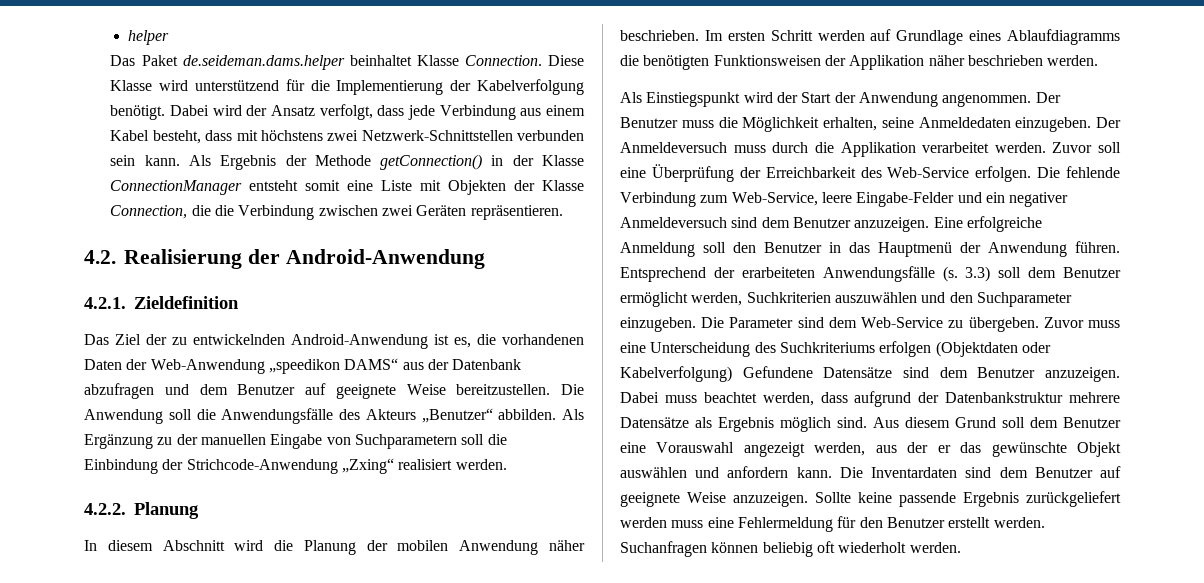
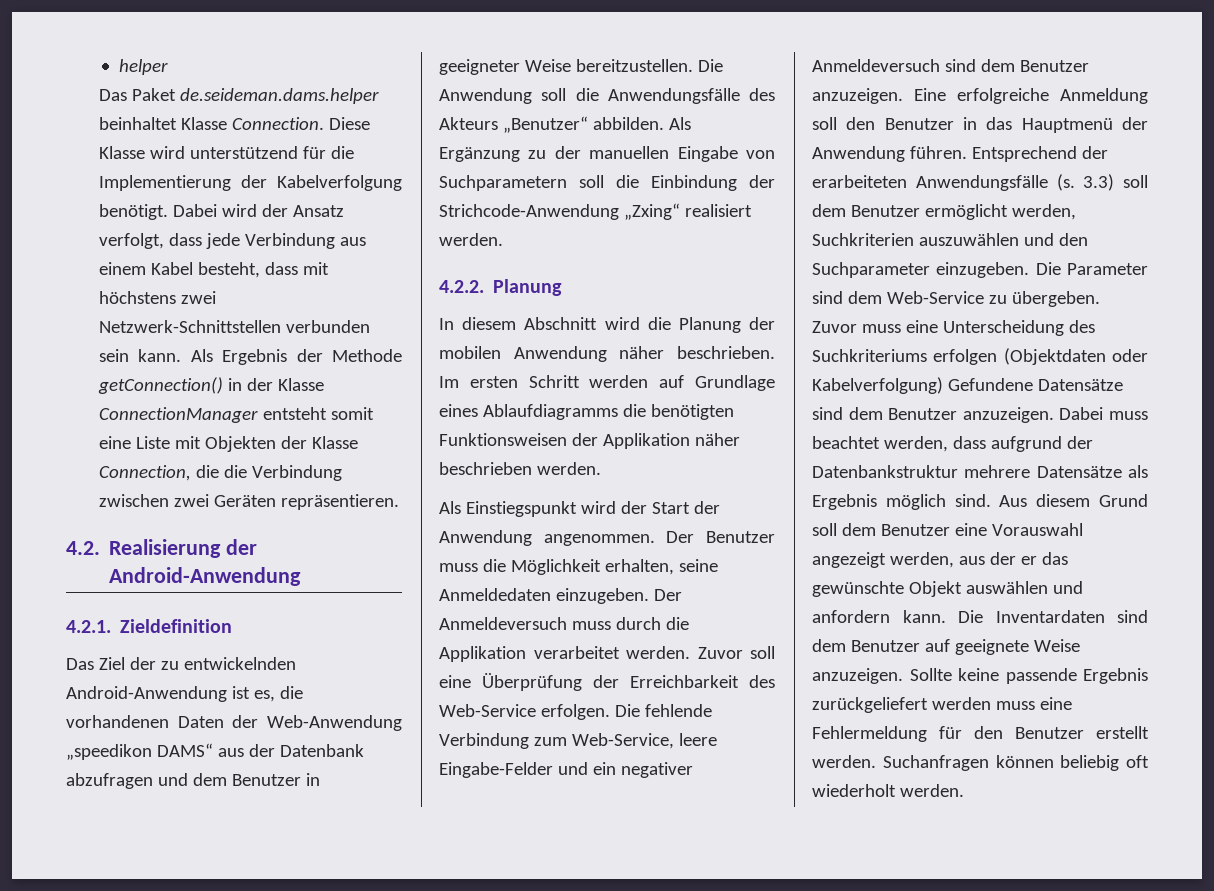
- Das Ziel der zu entwickelnden Android-Anwendung ist es, die vorhandenen Daten der Web-Anwendung „speedikon DAMS“ aus der Datenbank abzufragen und dem Benutzer auf geeignete Weise bereitzustellen.
+ Das Ziel der zu entwickelnden Android-Anwendung ist es, die vorhandenen Daten der Web-Anwendung „speedikon DAMS“ aus der Datenbank abzufragen und dem Benutzer in geeigneter Weise bereitzustellen.

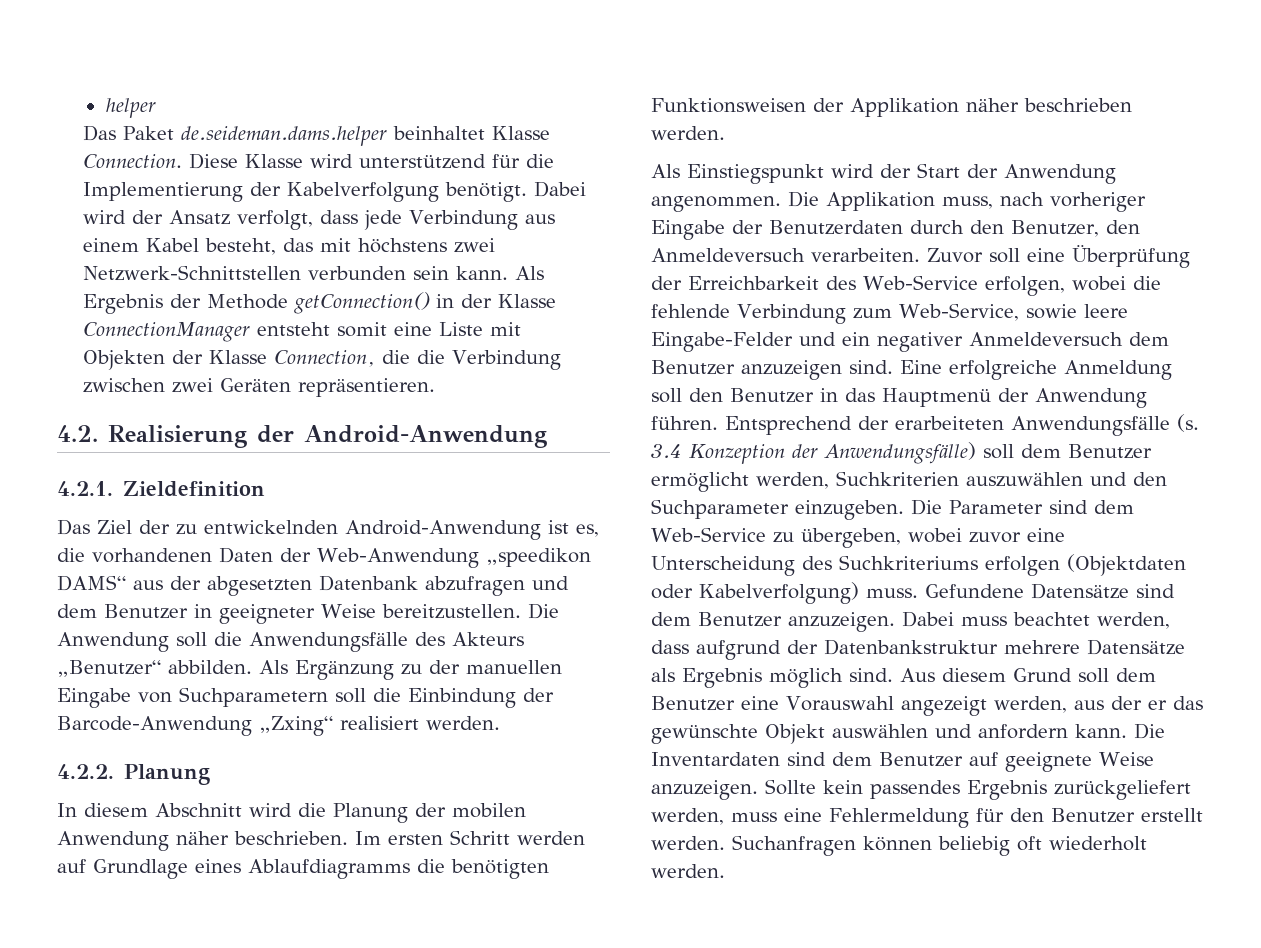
- Dabei wird der Ansatz verfolgt, dass jede Verbindung aus einem Kabel besteht, dass mit höchstens zwei Netzwerk-Schnittstellen verbunden sein kann.
+ Dabei wird der Ansatz verfolgt, dass jede Verbindung aus einem Kabel besteht, das mit höchstens zwei Netzwerk-Schnittstellen verbunden sein kann.
- Das Ziel der zu entwickelnden Android-Anwendung ist es, die vorhandenen Daten der Web-Anwendung „speedikon DAMS“ aus der Datenbank abzufragen und dem Benutzer in geeigneter Weise bereitzustellen.
+ Das Ziel der zu entwickelnden Android-Anwendung ist es, die vorhandenen Daten der Web-Anwendung „speedikon DAMS“ aus der abgesetzten Datenbank abzufragen und dem Benutzer in geeigneter Weise bereitzustellen.
- Als Ergänzung zu der manuellen Eingabe von Suchparametern soll die Einbindung der Strichcode-Anwendung „Zxing“ realisiert werden.
+ Als Ergänzung zu der manuellen Eingabe von Suchparametern soll die Einbindung der Barcode-Anwendung „Zxing“ realisiert werden.
- Der Benutzer muss die Möglichkeit erhalten, seine Anmeldedaten einzugeben. Der Anmeldeversuch muss durch die Applikation verarbeitet werden.
+ Die Applikation muss, nach vorheriger Eingabe der Benutzerdaten durch den Benutzer, den Anmeldeversuch verarbeiten.
- Zuvor soll eine Überprüfung der Erreichbarkeit des Web-Service erfolgen. Die fehlende Verbindung zum Web-Service, leere Eingabe-Felder und ein negativer Anmeldeversuch sind dem Benutzer anzuzeigen.
+ Zuvor soll eine Überprüfung der Erreichbarkeit des Web-Service erfolgen, wobei die fehlende Verbindung zum Web-Service, sowie leere Eingabe-Felder und ein negativer Anmeldeversuch dem Benutzer anzuzeigen sind.
- 3.3) soll dem Benutzer ermöglicht werden, Suchkriterien auszuwählen und den Suchparameter einzugeben.
+ 3.4 Konzeption der Anwendungsfälle) soll dem Benutzer ermöglicht werden, Suchkriterien auszuwählen und den Suchparameter einzugeben.
- Die Parameter sind dem Web-Service zu übergeben. Zuvor muss eine Unterscheidung des Suchkriteriums erfolgen (Objektdaten oder Kabelverfolgung) Gefundene Datensätze sind dem Benutzer anzuzeigen.
+ Die Parameter sind dem Web-Service zu übergeben, wobei zuvor eine Unterscheidung des Suchkriteriums erfolgen (Objektdaten oder Kabelverfolgung) muss. Gefundene Datensätze sind dem Benutzer anzuzeigen.
- Sollte keine passende Ergebnis zurückgeliefert werden muss eine Fehlermeldung für den Benutzer erstellt werden.
+ Sollte kein passendes Ergebnis zurückgeliefert werden, muss eine Fehlermeldung für den Benutzer erstellt werden.

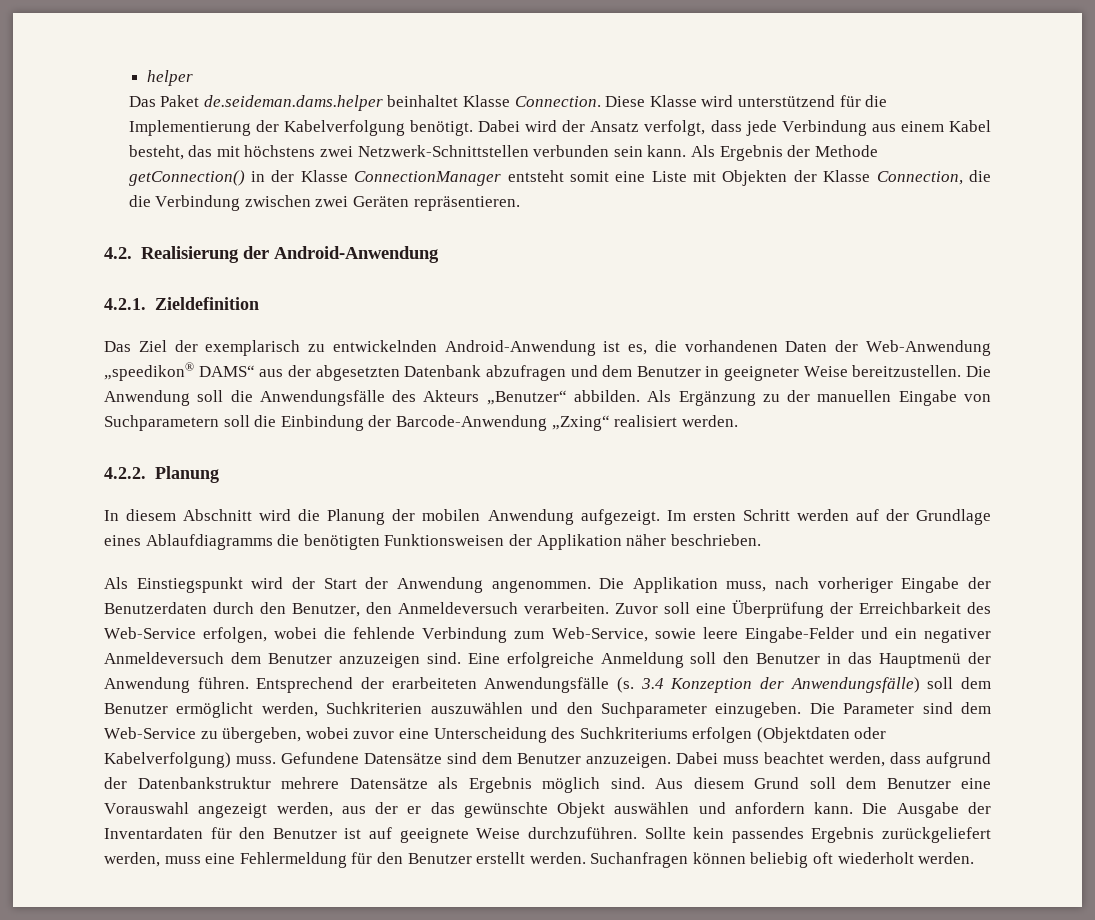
- Das Ziel der zu entwickelnden Android-Anwendung ist es, die vorhandenen Daten der Web-Anwendung „speedikon DAMS“ aus der abgesetzten Datenbank abzufragen und dem Benutzer in geeigneter Weise bereitzustellen.
+ Das Ziel der exemplarisch zu entwickelnden Android-Anwendung ist es, die vorhandenen Daten der Web-Anwendung „speedikon® DAMS“ aus der abgesetzten Datenbank abzufragen und dem Benutzer in geeigneter Weise bereitzustellen.
- In diesem Abschnitt wird die Planung der mobilen Anwendung näher beschrieben.
+ In diesem Abschnitt wird die Planung der mobilen Anwendung aufgezeigt.
- Im ersten Schritt werden auf Grundlage eines Ablaufdiagramms die benötigten Funktionsweisen der Applikation näher beschrieben werden.
+ Im ersten Schritt werden auf der Grundlage eines Ablaufdiagramms die benötigten Funktionsweisen der Applikation näher beschrieben.
- Die Inventardaten sind dem Benutzer auf geeignete Weise anzuzeigen.
+ Die Ausgabe der Inventardaten für den Benutzer ist auf geeignete Weise durchzuführen.

